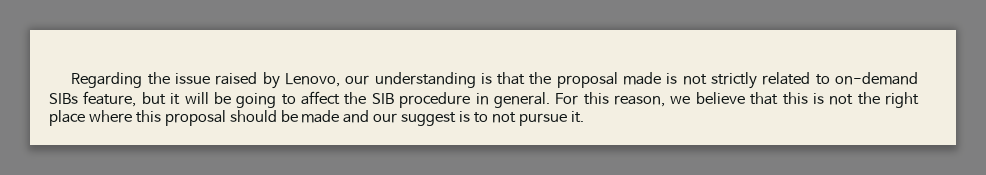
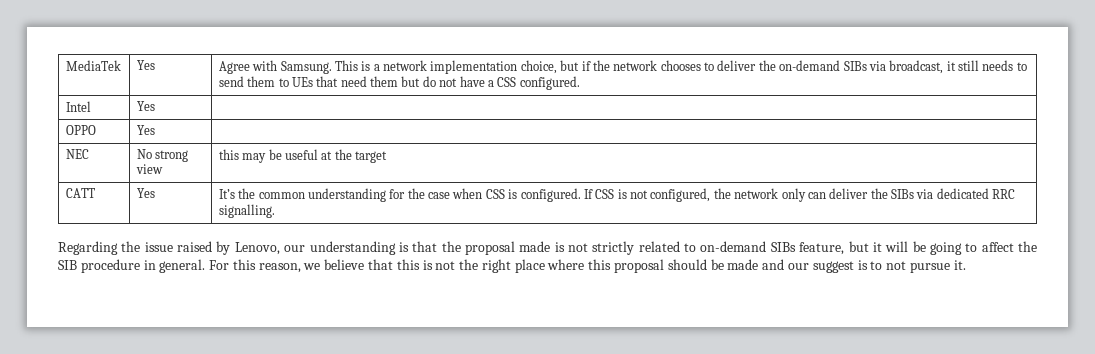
+ MediaTek | Yes | Agree with Samsung. This is a network implementation choice, but if the network chooses to deliver the on-demand SIBs via broadcast, it still needs to send them to UEs that need them but do not have a CSS configured.
+ Intel | Yes |
+ OPPO | Yes |
+ NEC | No strong view | this may be useful at the target
+ CATT | Yes | It’s the common understanding for the case when CSS is configured. If CSS is not configured, the network only can deliver the SIBs via dedicated RRC signalling.

